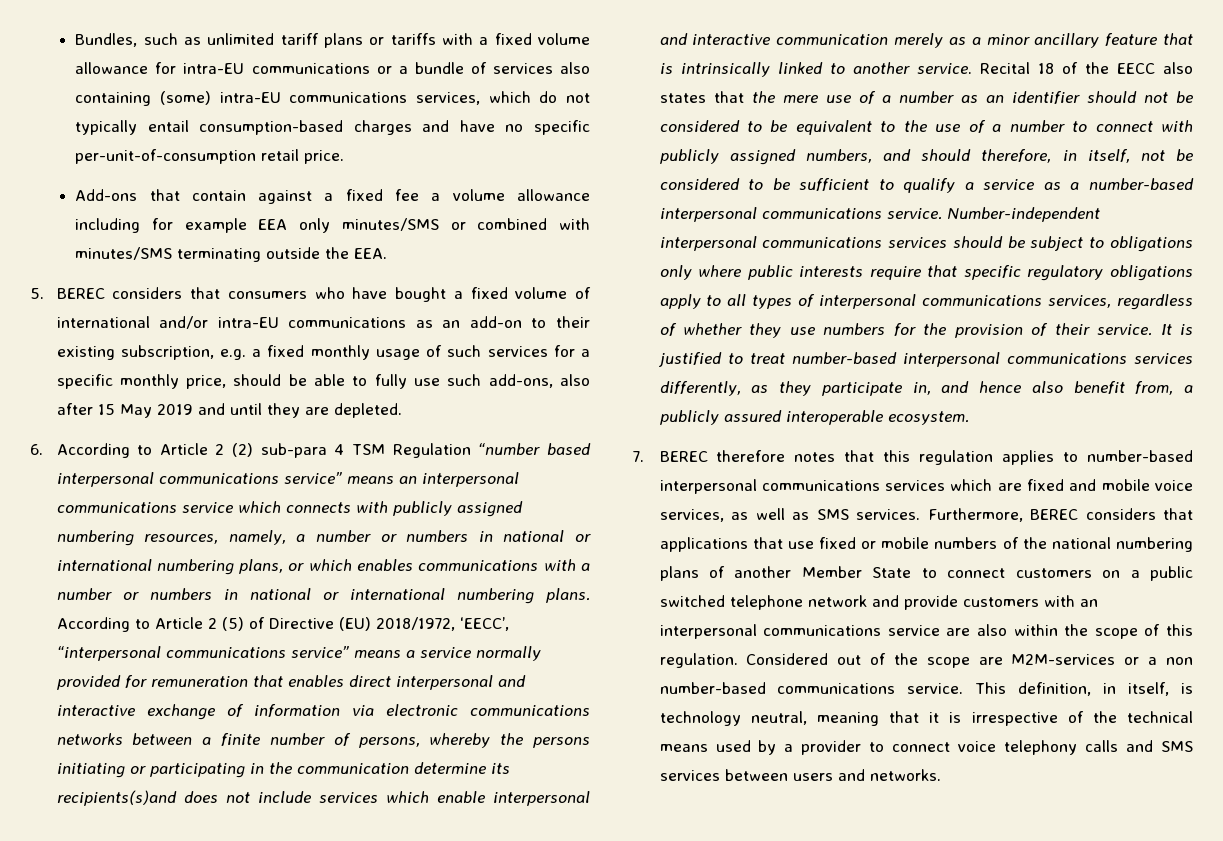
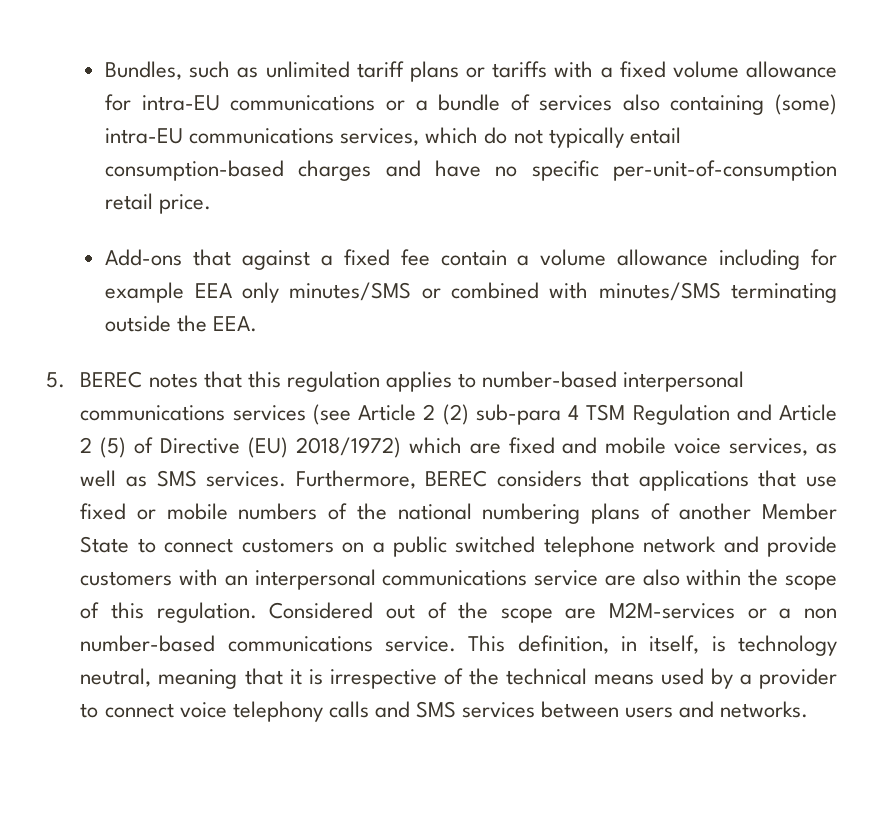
- Add-ons that contain against a fixed fee a volume allowance including for example EEA only minutes/SMS or combined with minutes/SMS terminating outside the EEA.
+ Add-ons that against a fixed fee contain a volume allowance including for example EEA only minutes/SMS or combined with minutes/SMS terminating outside the EEA.
- 5. BEREC considers that consumers who have bought a fixed volume of international and/or intra-EU communications as an add-on to their existing subscription, e.g. a fixed monthly usage of such services for a specific monthly price, should be able to fully use such add-ons, also after 15 May 2019 and until they are depleted.
- 6. According to Article 2 (2) sub-para 4 TSM Regulation “number based interpersonal communications service” means an interpersonal communications service which connects with publicly assigned numbering resources, namely, a number or numbers in national or international numbering plans, or which enables communications with a number or numbers in national or international numbering plans. According to Article 2 (5) of Directive (EU) 2018/1972, ‘EECC’, “interpersonal communications service” means a service normally provided for remuneration that enables direct interpersonal and interactive exchange of information via electronic communications networks between a finite number of persons, whereby the persons initiating or participating in the communication determine its recipients(s)and does not include services which enable interpersonal and interactive communication merely as a minor ancillary feature that is intrinsically linked to another service. Recital 18 of the EECC also states that the mere use of a number as an identifier should not be considered to be equivalent to the use of a number to connect with publicly assigned numbers, and should therefore, in itself, not be considered to be sufficient to qualify a service as a number-based interpersonal communications service. Number-independent interpersonal communications services should be subject to obligations only where public interests require that specific regulatory obligations apply to all types of interpersonal communications services, regardless of whether they use numbers for the provision of their service. It is justified to treat number-based interpersonal communications services differently, as they participate in, and hence also benefit from, a publicly assured interoperable ecosystem.
- 7. BEREC therefore notes that this regulation applies to number-based interpersonal communications services which are fixed and mobile voice services, as well as SMS services.
+ 5. BEREC notes that this regulation applies to number-based interpersonal communications services (see Article 2 (2) sub-para 4 TSM Regulation and Article 2 (5) of Directive (EU) 2018/1972) which are fixed and mobile voice services, as well as SMS services.

